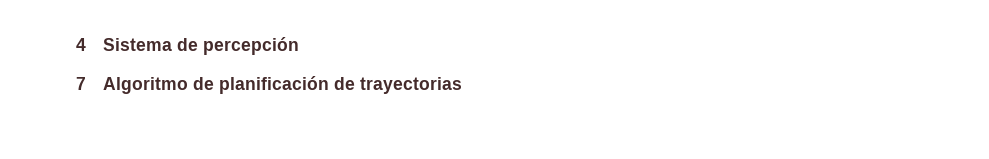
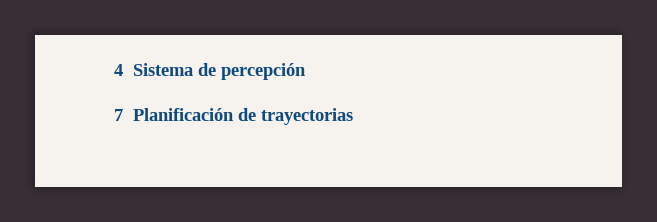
- 7 Algoritmo de planificación de trayectorias
+ 7 Planificación de trayectorias

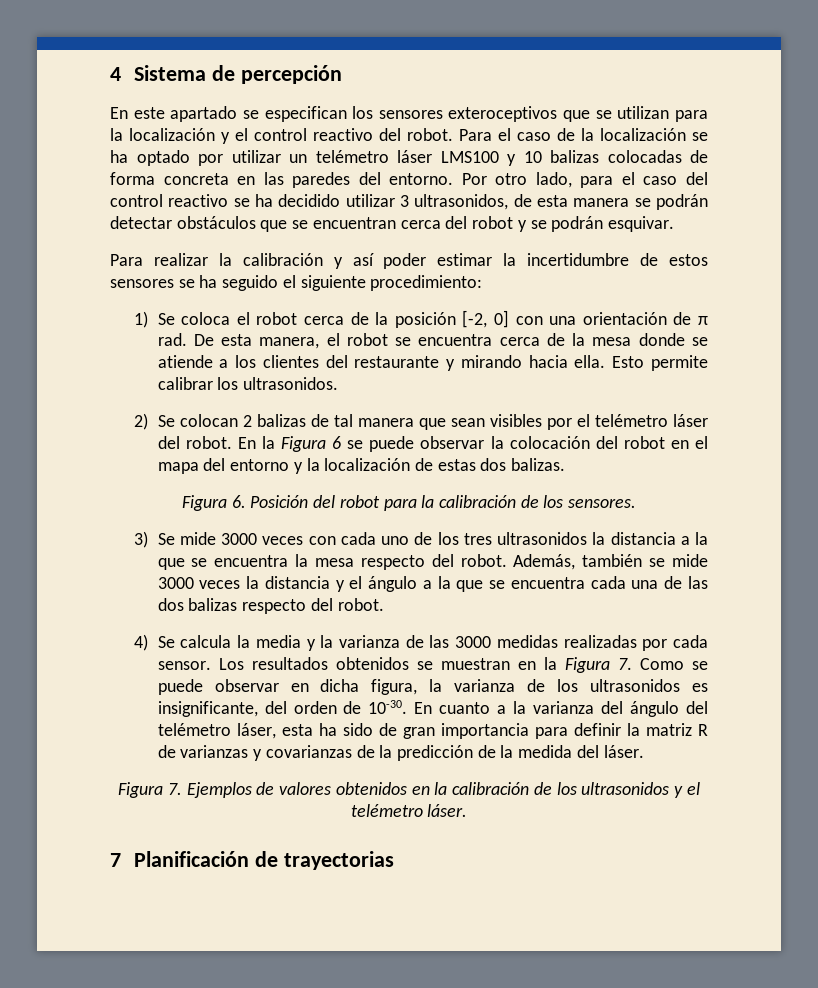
+ En este apartado se especifican los sensores exteroceptivos que se utilizan para la localización y el control reactivo del robot. Para el caso de la localización se ha optado por utilizar un telémetro láser LMS100 y 10 balizas colocadas de forma concreta en las paredes del entorno. Por otro lado, para el caso del control reactivo se ha decidido utilizar 3 ultrasonidos, de esta manera se podrán detectar obstáculos que se encuentran cerca del robot y se podrán esquivar.
+ Para realizar la calibración y así poder estimar la incertidumbre de estos sensores se ha seguido el siguiente procedimiento:
+ 1) Se coloca el robot cerca de la posición [-2, 0] con una orientación de π rad. De esta manera, el robot se encuentra cerca de la mesa donde se atiende a los clientes del restaurante y mirando hacia ella. Esto permite calibrar los ultrasonidos.
+ 2) Se colocan 2 balizas de tal manera que sean visibles por el telémetro láser del robot. En la Figura 6 se puede observar la colocación del robot en el mapa del entorno y la localización de estas dos balizas.
+ Figura 6. Posición del robot para la calibración de los sensores.
+ 3) Se mide 3000 veces con cada uno de los tres ultrasonidos la distancia a la que se encuentra la mesa respecto del robot. Además, también se mide 3000 veces la distancia y el ángulo a la que se encuentra cada una de las dos balizas respecto del robot.
+ 4) Se calcula la media y la varianza de las 3000 medidas realizadas por cada sensor. Los resultados obtenidos se muestran en la Figura 7. Como se puede observar en dicha figura, la varianza de los ultrasonidos es insignificante, del orden de 10-30. En cuanto a la varianza del ángulo del telémetro láser, esta ha sido de gran importancia para definir la matriz R de varianzas y covarianzas de la predicción de la medida del láser.
+ Figura 7. Ejemplos de valores obtenidos en la calibración de los ultrasonidos y el telémetro láser.

